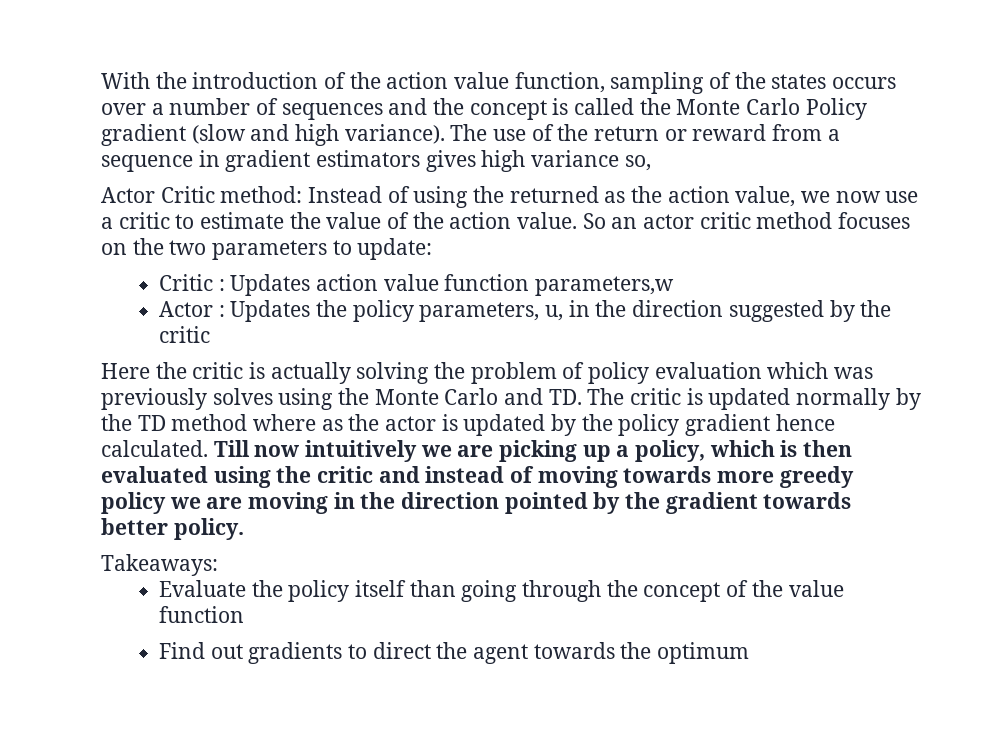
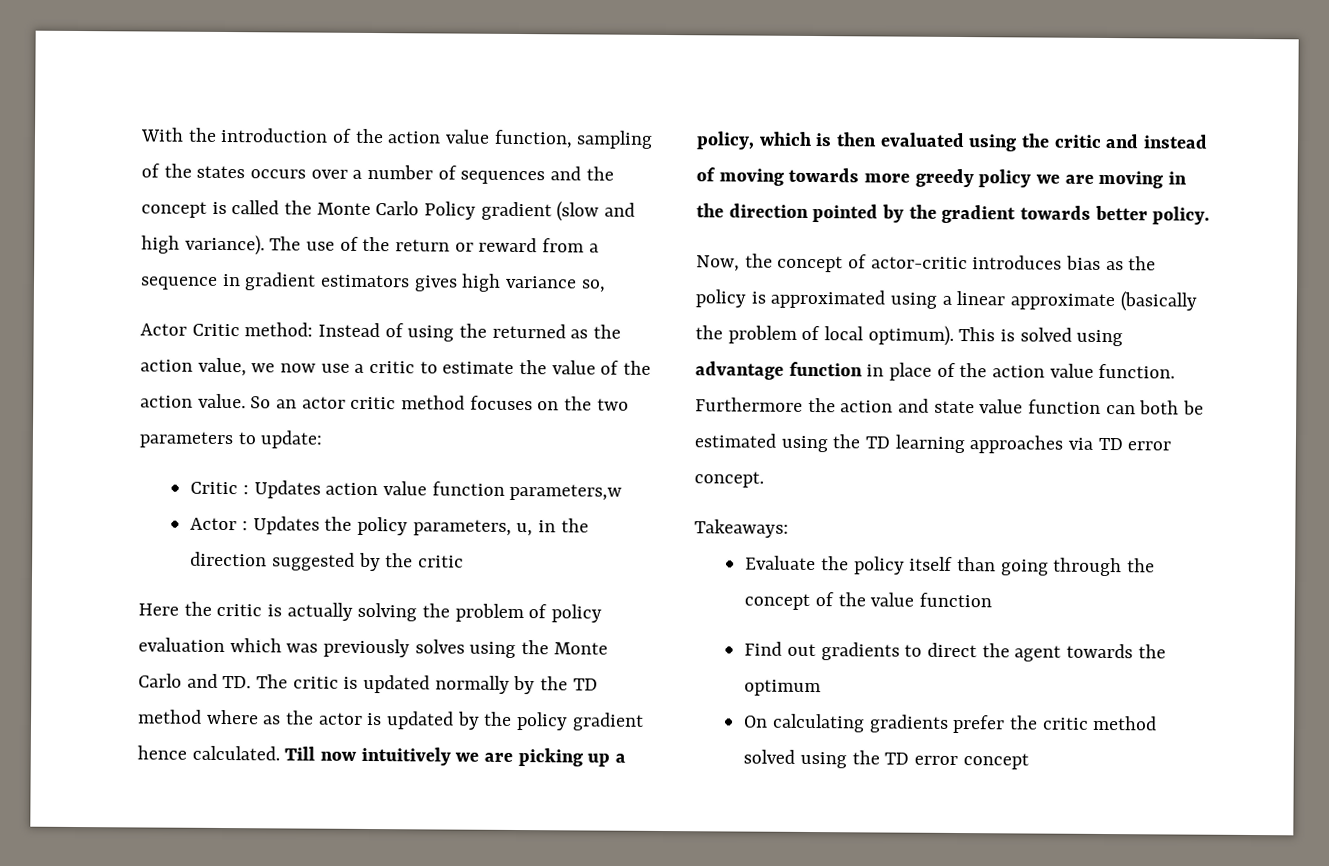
+ Now, the concept of actor-critic introduces bias as the policy is approximated using a linear approximate (basically the problem of local optimum). This is solved using advantage function in place of the action value function. Furthermore the action and state value function can both be estimated using the TD learning approaches via TD error concept.
+ On calculating gradients prefer the critic method solved using the TD error concept

